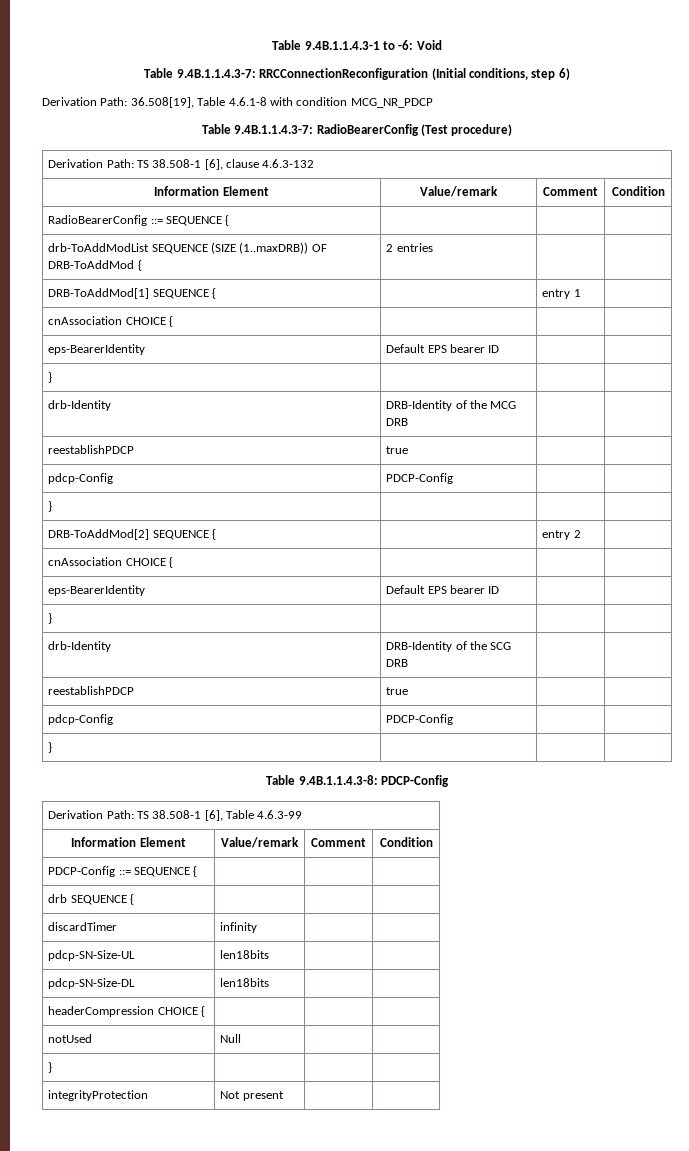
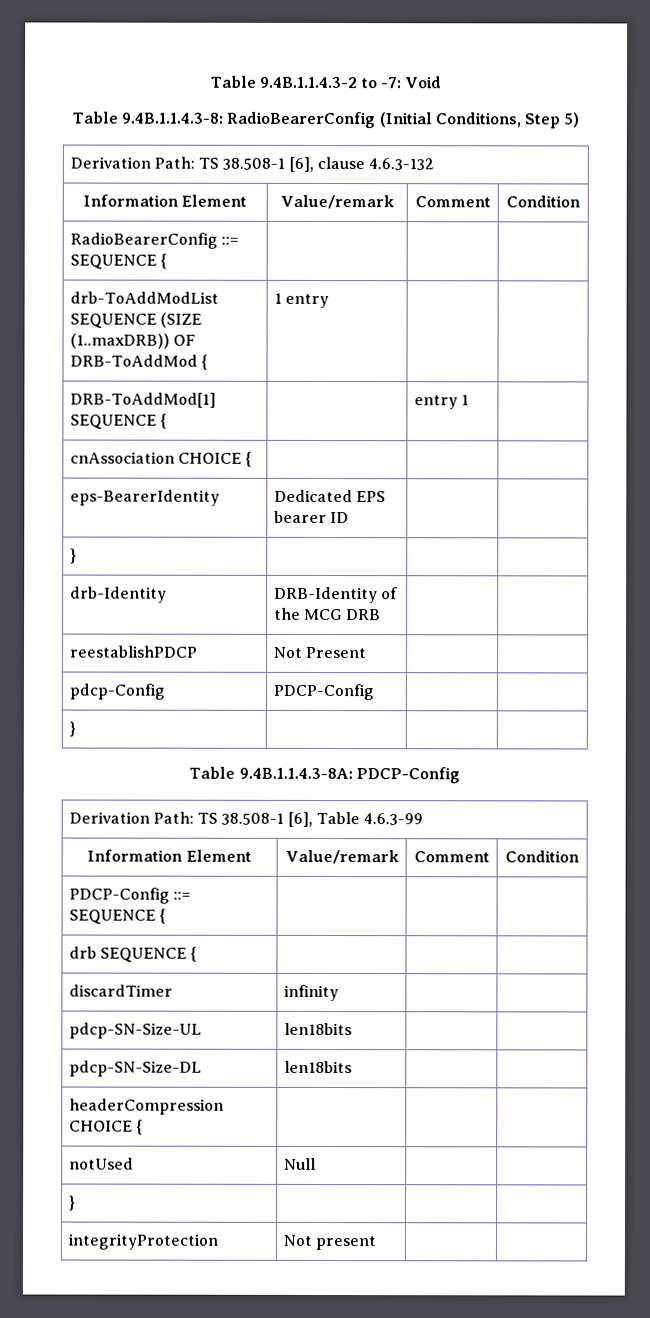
- Table 9.4B.1.1.4.3-1 to -6: Void
+ Table 9.4B.1.1.4.3-2 to -7: Void
- Table 9.4B.1.1.4.3-7: RRCConnectionReconfiguration (Initial conditions, step 6)
- Derivation Path: 36.508[19], Table 4.6.1-8 with condition MCG_NR_PDCP
- Table 9.4B.1.1.4.3-7: RadioBearerConfig (Test procedure)
+ Table 9.4B.1.1.4.3-8: RadioBearerConfig (Initial Conditions, Step 5)
- drb-ToAddModList SEQUENCE (SIZE (1..maxDRB)) OF DRB-ToAddMod { | 2 entries | |
+ drb-ToAddModList SEQUENCE (SIZE (1..maxDRB)) OF DRB-ToAddMod { | 1 entry | |
  DRB-ToAddMod[1] SEQUENCE { | | entry 1 |
  cnAssociation CHOICE { | | |
- eps-BearerIdentity | Default EPS bearer ID | |
+ eps-BearerIdentity | Dedicated EPS bearer ID | |
  drb-Identity | DRB-Identity of the MCG DRB | |
- reestablishPDCP | true | |
- pdcp-Config | PDCP-Config | |
- } | | |
- DRB-ToAddMod[2] SEQUENCE { | | entry 2 |
- cnAssociation CHOICE { | | |
- eps-BearerIdentity | Default EPS bearer ID | |
- } | | |
- drb-Identity | DRB-Identity of the SCG DRB | |
- reestablishPDCP | true | |
+ reestablishPDCP | Not Present | |
- Table 9.4B.1.1.4.3-8: PDCP-Config
+ Table 9.4B.1.1.4.3-8A: PDCP-Config

